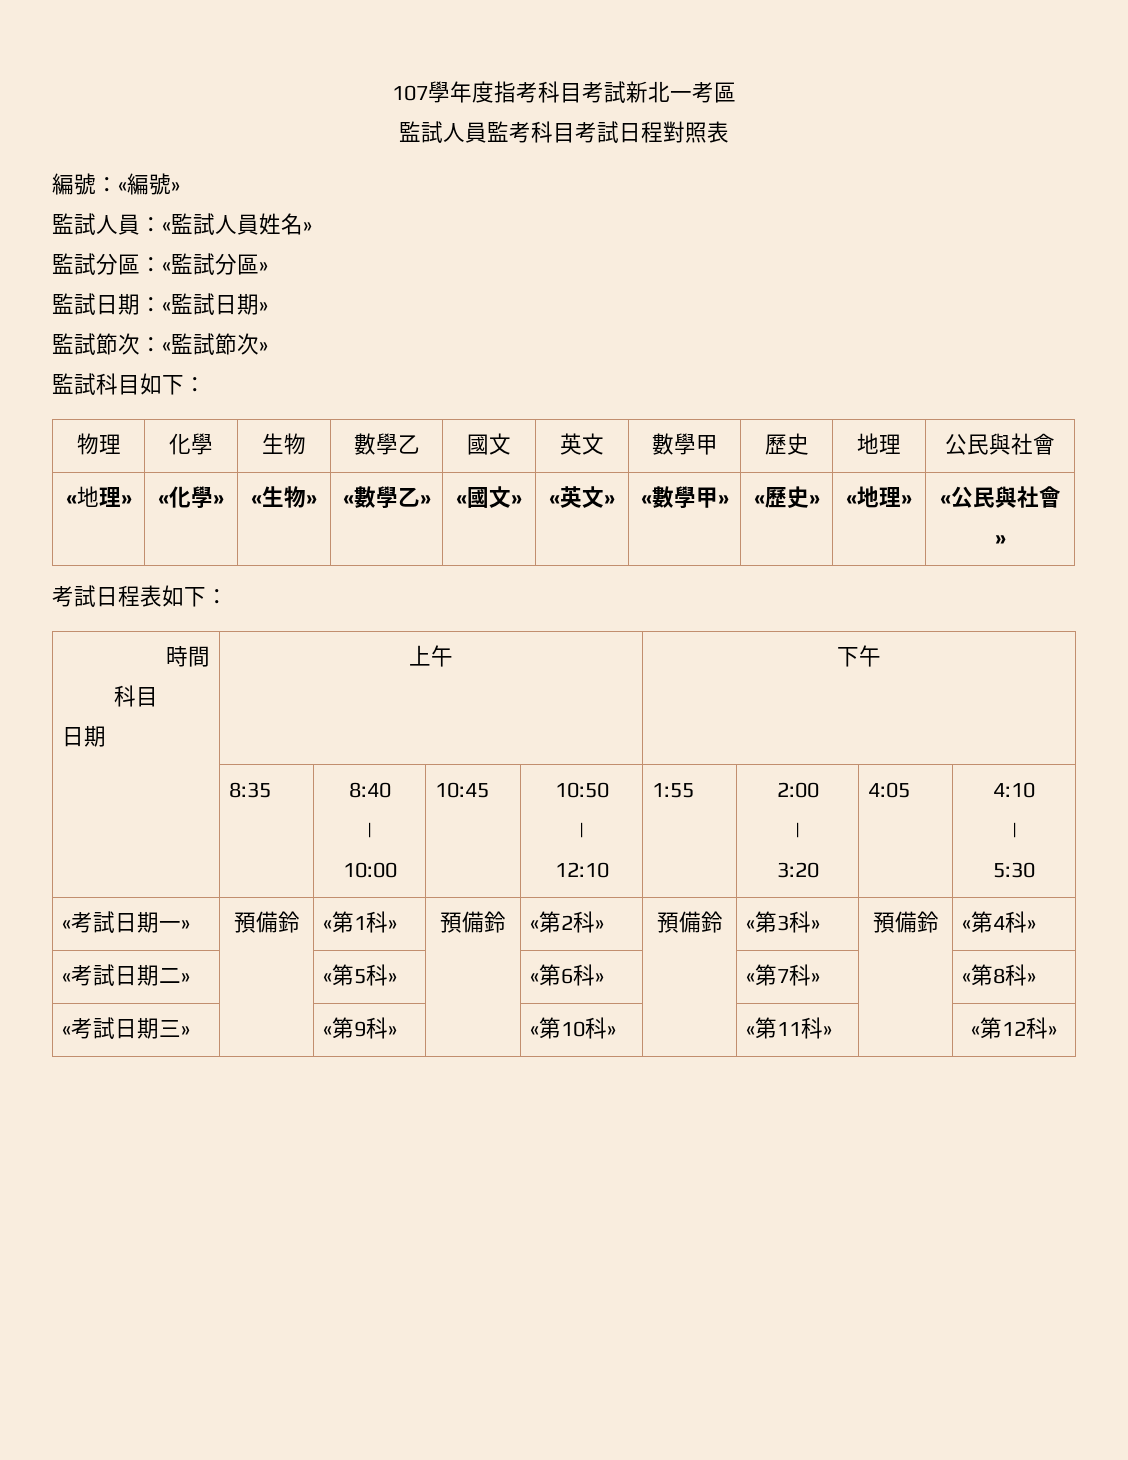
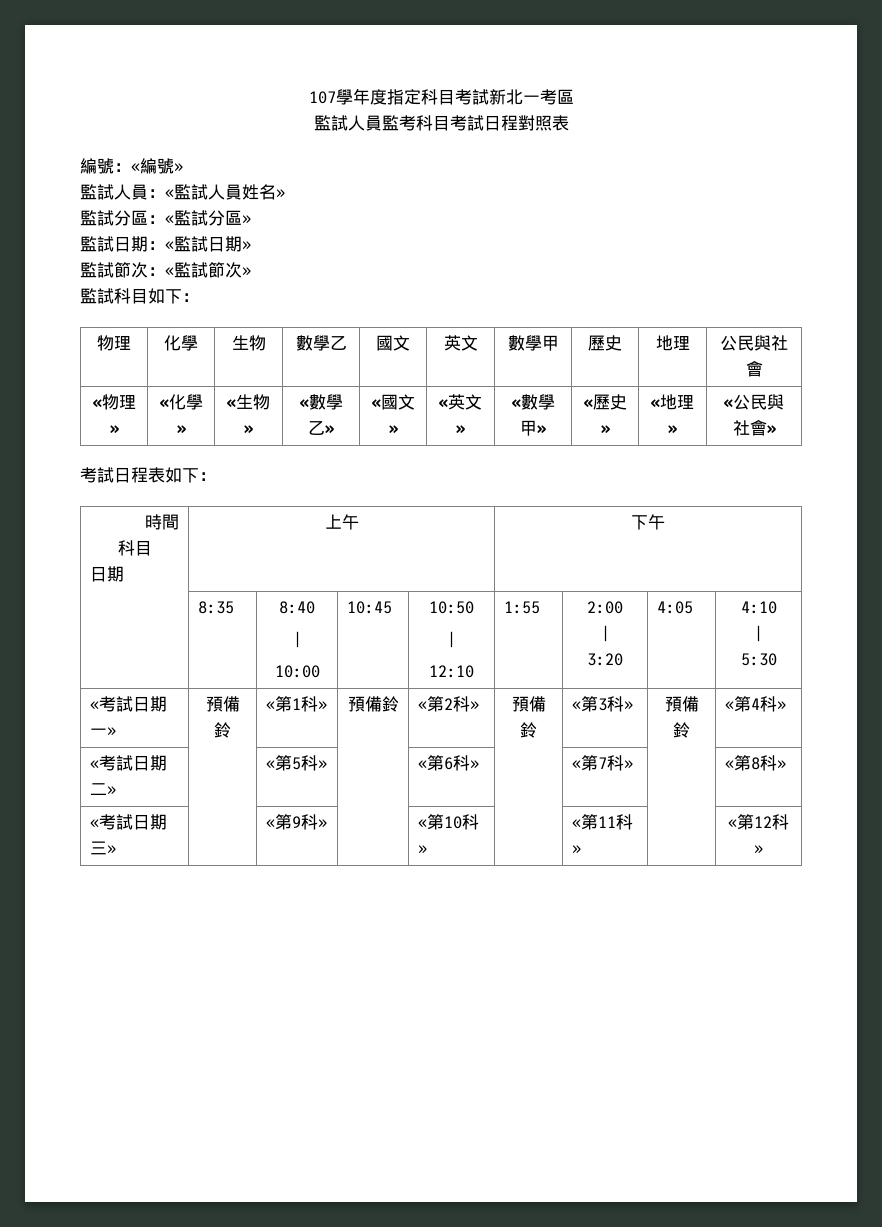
- 107學年度指考科目考試新北一考區
+ 107學年度指定科目考試新北一考區
- «地理» | «化學» | «生物» | «數學乙» | «國文» | «英文» | «數學甲» | «歷史» | «地理» | «公民與社會»
+ «物理» | «化學» | «生物» | «數學乙» | «國文» | «英文» | «數學甲» | «歷史» | «地理» | «公民與社會»

